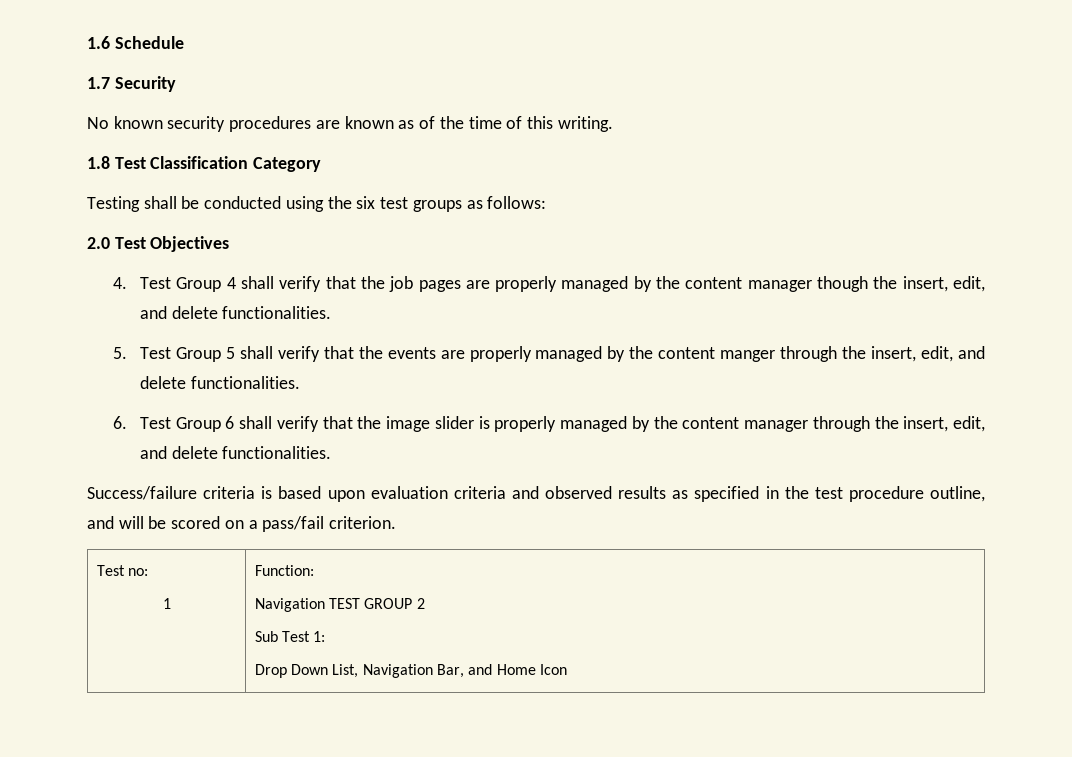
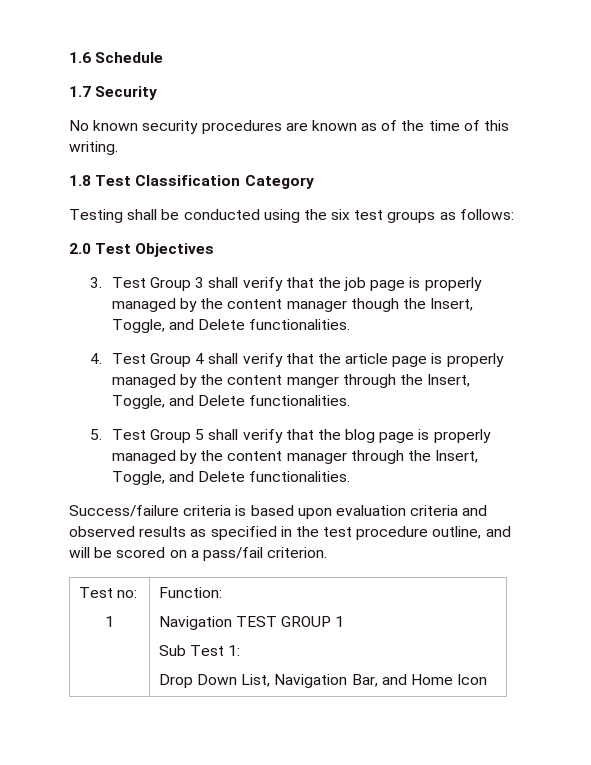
- 4. Test Group 4 shall verify that the job pages are properly managed by the content manager though the insert, edit, and delete functionalities.
+ 3. Test Group 3 shall verify that the job page is properly managed by the content manager though the Insert, Toggle, and Delete functionalities.
+ 4. Test Group 4 shall verify that the article page is properly managed by the content manger through the Insert, Toggle, and Delete functionalities.
- 5. Test Group 5 shall verify that the events are properly managed by the content manger through the insert, edit, and delete functionalities.
- 6. Test Group 6 shall verify that the image slider is properly managed by the content manager through the insert, edit, and delete functionalities.
+ 5. Test Group 5 shall verify that the blog page is properly managed by the content manager through the Insert, Toggle, and Delete functionalities.
  Test no:
  1 | Function:
- Navigation TEST GROUP 2
+ Navigation TEST GROUP 1

